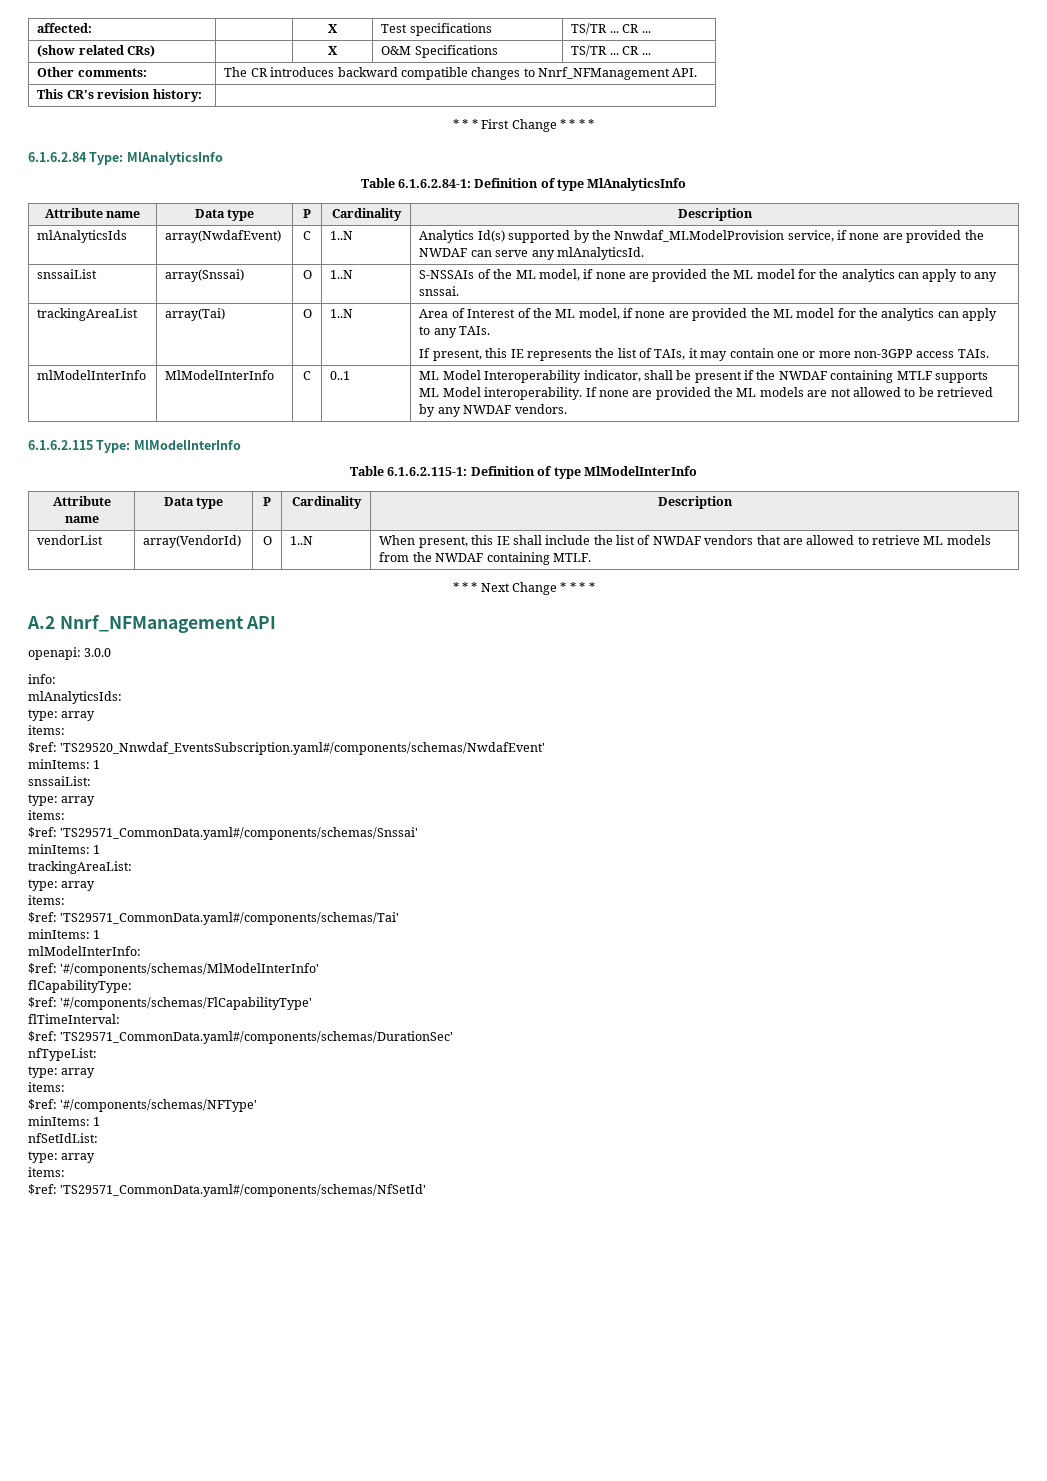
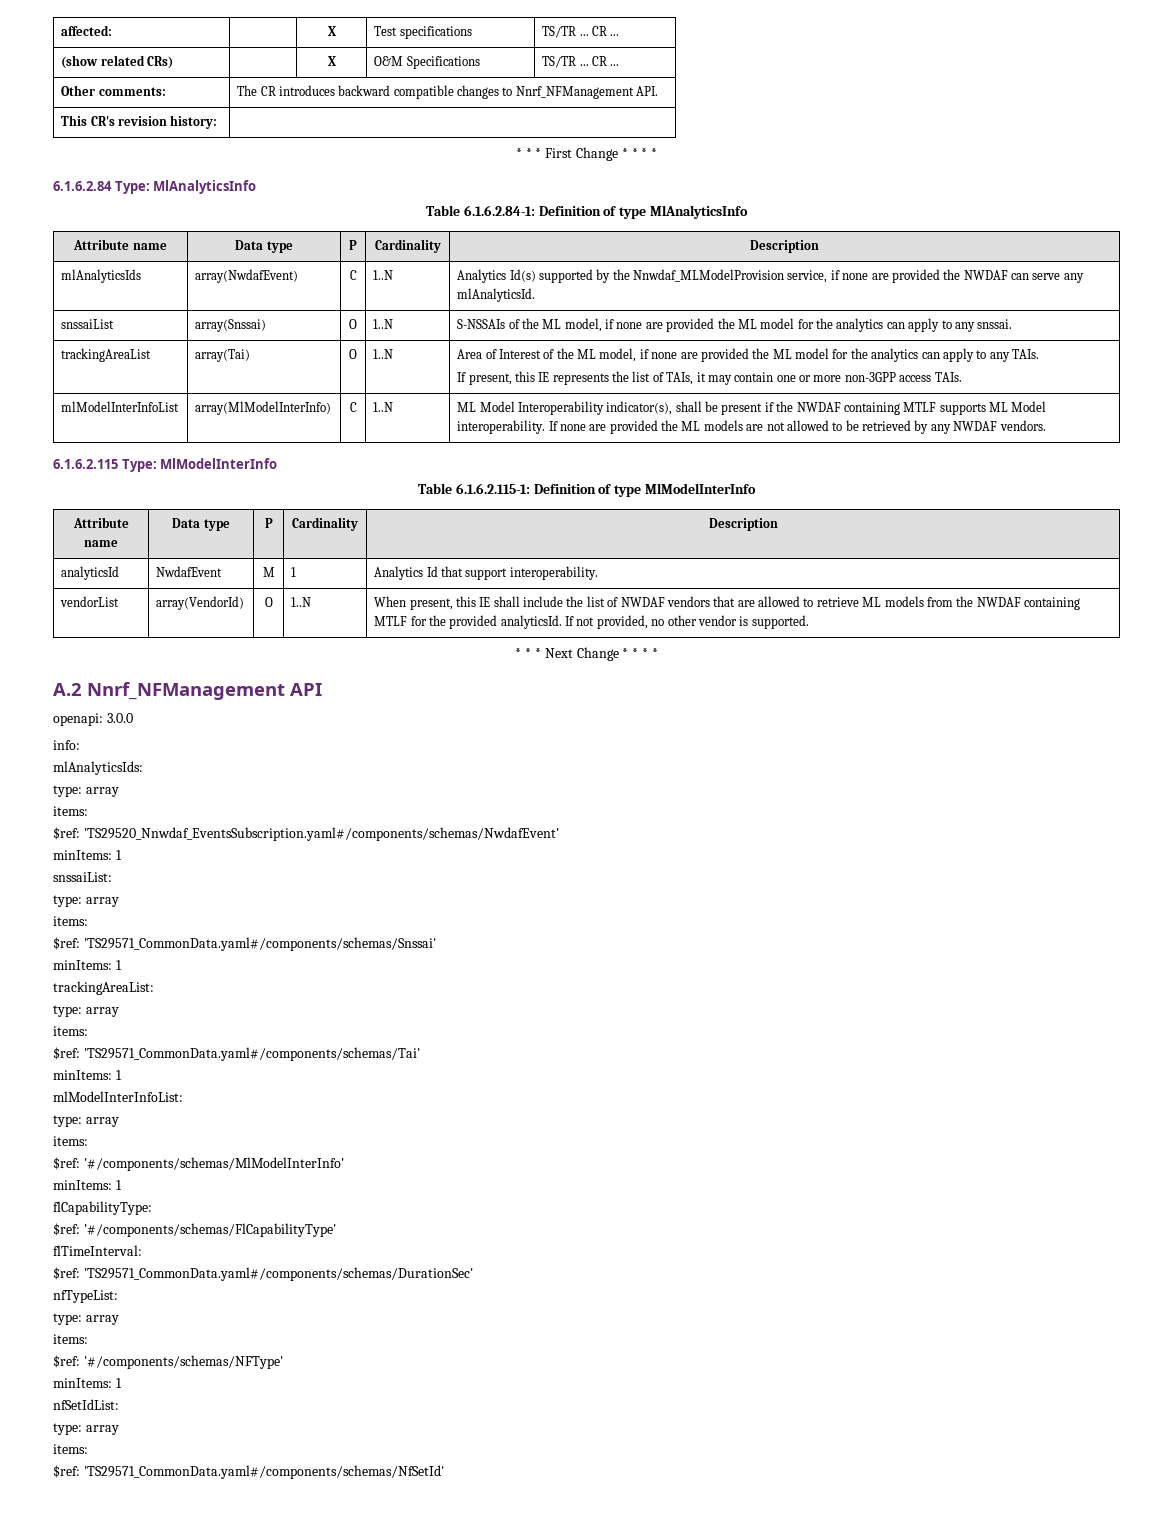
- mlModelInterInfo | MlModelInterInfo | C | 0..1 | ML Model Interoperability indicator, shall be present if the NWDAF containing MTLF supports ML Model interoperability. If none are provided the ML models are not allowed to be retrieved by any NWDAF vendors.
+ mlModelInterInfoList | array(MlModelInterInfo) | C | 1..N | ML Model Interoperability indicator(s), shall be present if the NWDAF containing MTLF supports ML Model interoperability. If none are provided the ML models are not allowed to be retrieved by any NWDAF vendors.
+ analyticsId | NwdafEvent | M | 1 | Analytics Id that support interoperability.
- vendorList | array(VendorId) | O | 1..N | When present, this IE shall include the list of NWDAF vendors that are allowed to retrieve ML models from the NWDAF containing MTLF.
+ vendorList | array(VendorId) | O | 1..N | When present, this IE shall include the list of NWDAF vendors that are allowed to retrieve ML models from the NWDAF containing MTLF for the provided analyticsId. If not provided, no other vendor is supported.
- mlModelInterInfo:
+ mlModelInterInfoList:
+ type: array
+ items:
  $ref: '#/components/schemas/MlModelInterInfo'
+ minItems: 1

